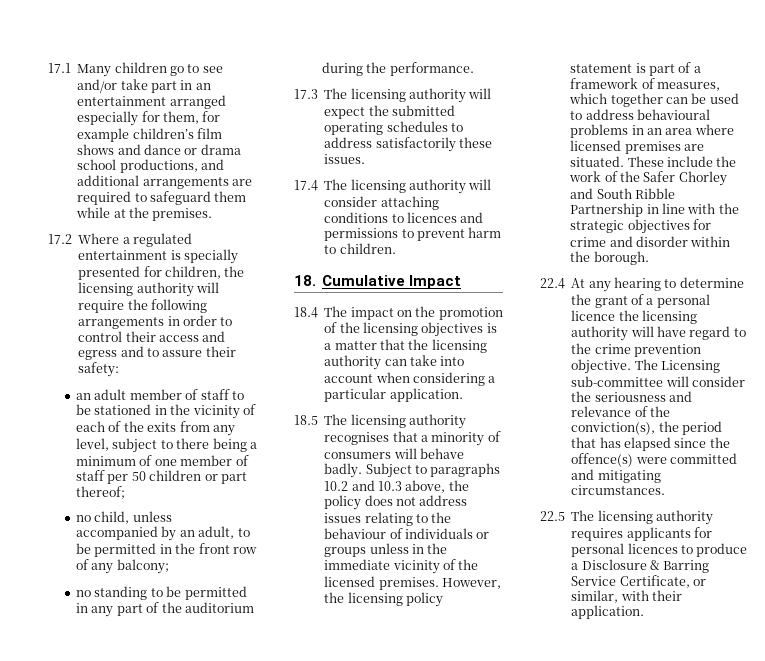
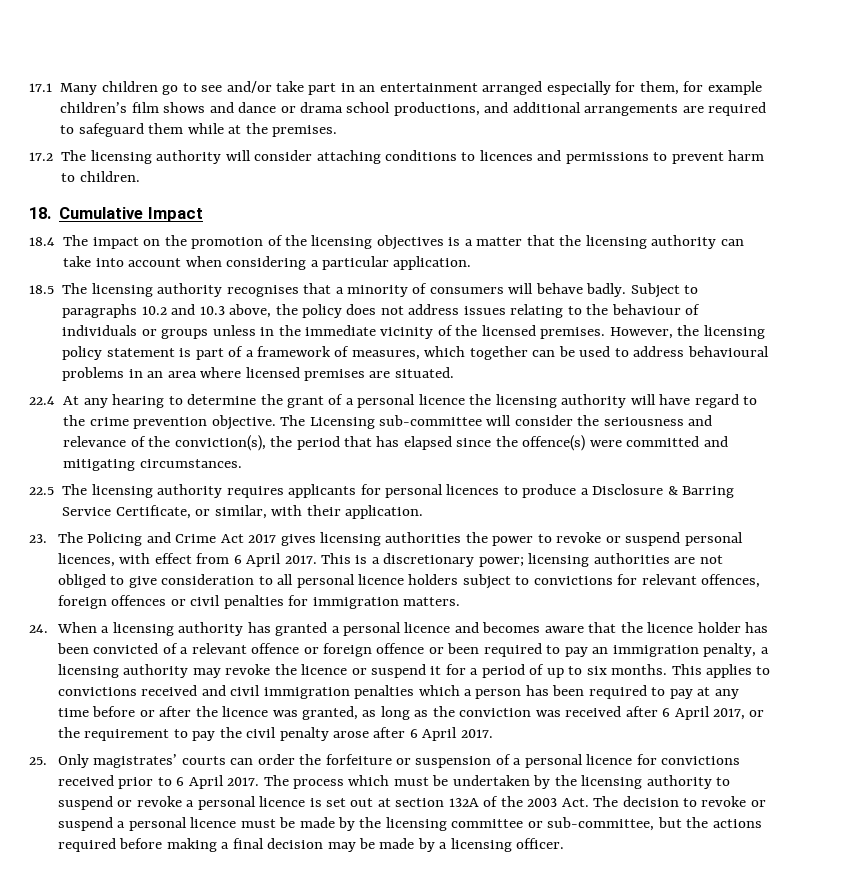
- 17.2 Where a regulated entertainment is specially presented for children, the licensing authority will require the following arrangements in order to control their access and egress and to assure their safety:
- an adult member of staff to be stationed in the vicinity of each of the exits from any level, subject to there being a minimum of one member of staff per 50 children or part thereof;
- no child, unless accompanied by an adult, to be permitted in the front row of any balcony;
- no standing to be permitted in any part of the auditorium during the performance.
- 17.3 The licensing authority will expect the submitted operating schedules to address satisfactorily these issues.
- 17.4 The licensing authority will consider attaching conditions to licences and permissions to prevent harm to children.
+ 17.2 The licensing authority will consider attaching conditions to licences and permissions to prevent harm to children.
- These include the work of the Safer Chorley and South Ribble Partnership in line with the strategic objectives for crime and disorder within the borough.
+ 23. The Policing and Crime Act 2017 gives licensing authorities the power to revoke or suspend personal licences, with effect from 6 April 2017. This is a discretionary power; licensing authorities are not obliged to give consideration to all personal licence holders subject to convictions for relevant offences, foreign offences or civil penalties for immigration matters.
+ 24. When a licensing authority has granted a personal licence and becomes aware that the licence holder has been convicted of a relevant offence or foreign offence or been required to pay an immigration penalty, a licensing authority may revoke the licence or suspend it for a period of up to six months. This applies to convictions received and civil immigration penalties which a person has been required to pay at any time before or after the licence was granted, as long as the conviction was received after 6 April 2017, or the requirement to pay the civil penalty arose after 6 April 2017.
+ 25. Only magistrates’ courts can order the forfeiture or suspension of a personal licence for convictions received prior to 6 April 2017. The process which must be undertaken by the licensing authority to suspend or revoke a personal licence is set out at section 132A of the 2003 Act. The decision to revoke or suspend a personal licence must be made by the licensing committee or sub-committee, but the actions required before making a final decision may be made by a licensing officer.

